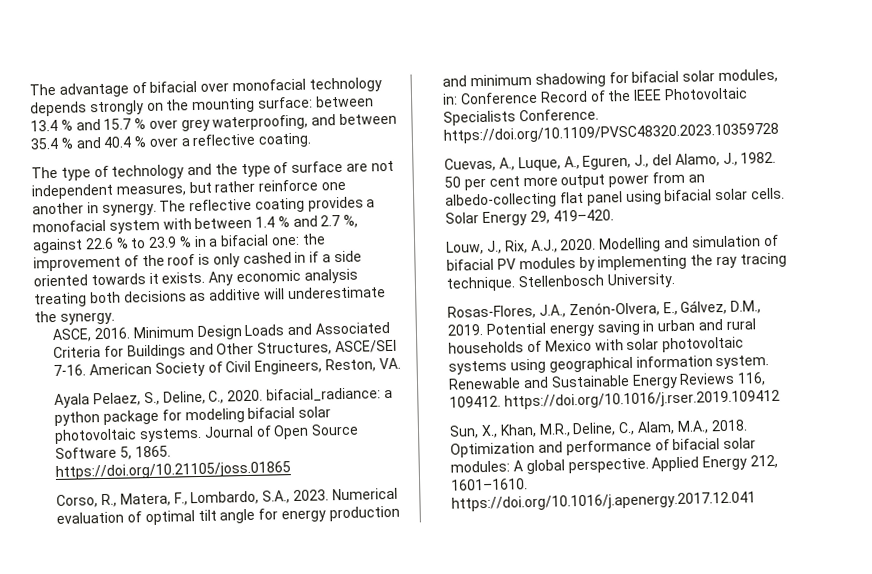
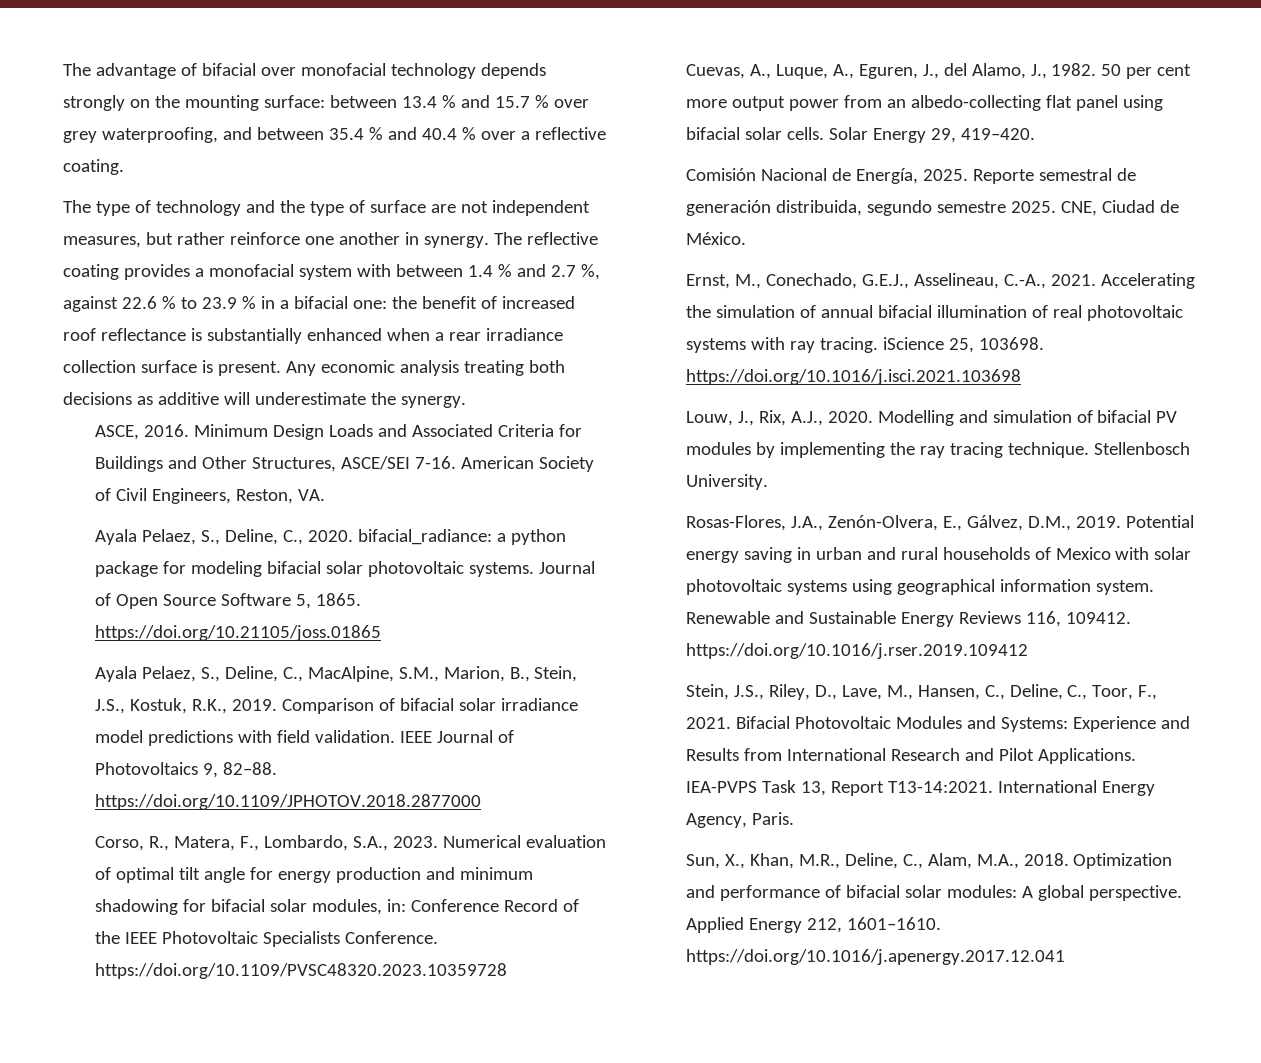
- The reflective coating provides a monofacial system with between 1.4 % and 2.7 %, against 22.6 % to 23.9 % in a bifacial one: the improvement of the roof is only cashed in if a side oriented towards it exists.
+ The reflective coating provides a monofacial system with between 1.4 % and 2.7 %, against 22.6 % to 23.9 % in a bifacial one: the benefit of increased roof reflectance is substantially enhanced when a rear irradiance collection surface is present.
+ Ayala Pelaez, S., Deline, C., MacAlpine, S.M., Marion, B., Stein, J.S., Kostuk, R.K., 2019. Comparison of bifacial solar irradiance model predictions with field validation. IEEE Journal of Photovoltaics 9, 82–88. https://doi.org/10.1109/JPHOTOV.2018.2877000
+ Comisión Nacional de Energía, 2025. Reporte semestral de generación distribuida, segundo semestre 2025. CNE, Ciudad de México.
+ Ernst, M., Conechado, G.E.J., Asselineau, C.-A., 2021. Accelerating the simulation of annual bifacial illumination of real photovoltaic systems with ray tracing. iScience 25, 103698. https://doi.org/10.1016/j.isci.2021.103698
+ Stein, J.S., Riley, D., Lave, M., Hansen, C., Deline, C., Toor, F., 2021. Bifacial Photovoltaic Modules and Systems: Experience and Results from International Research and Pilot Applications. IEA-PVPS Task 13, Report T13-14:2021. International Energy Agency, Paris.

